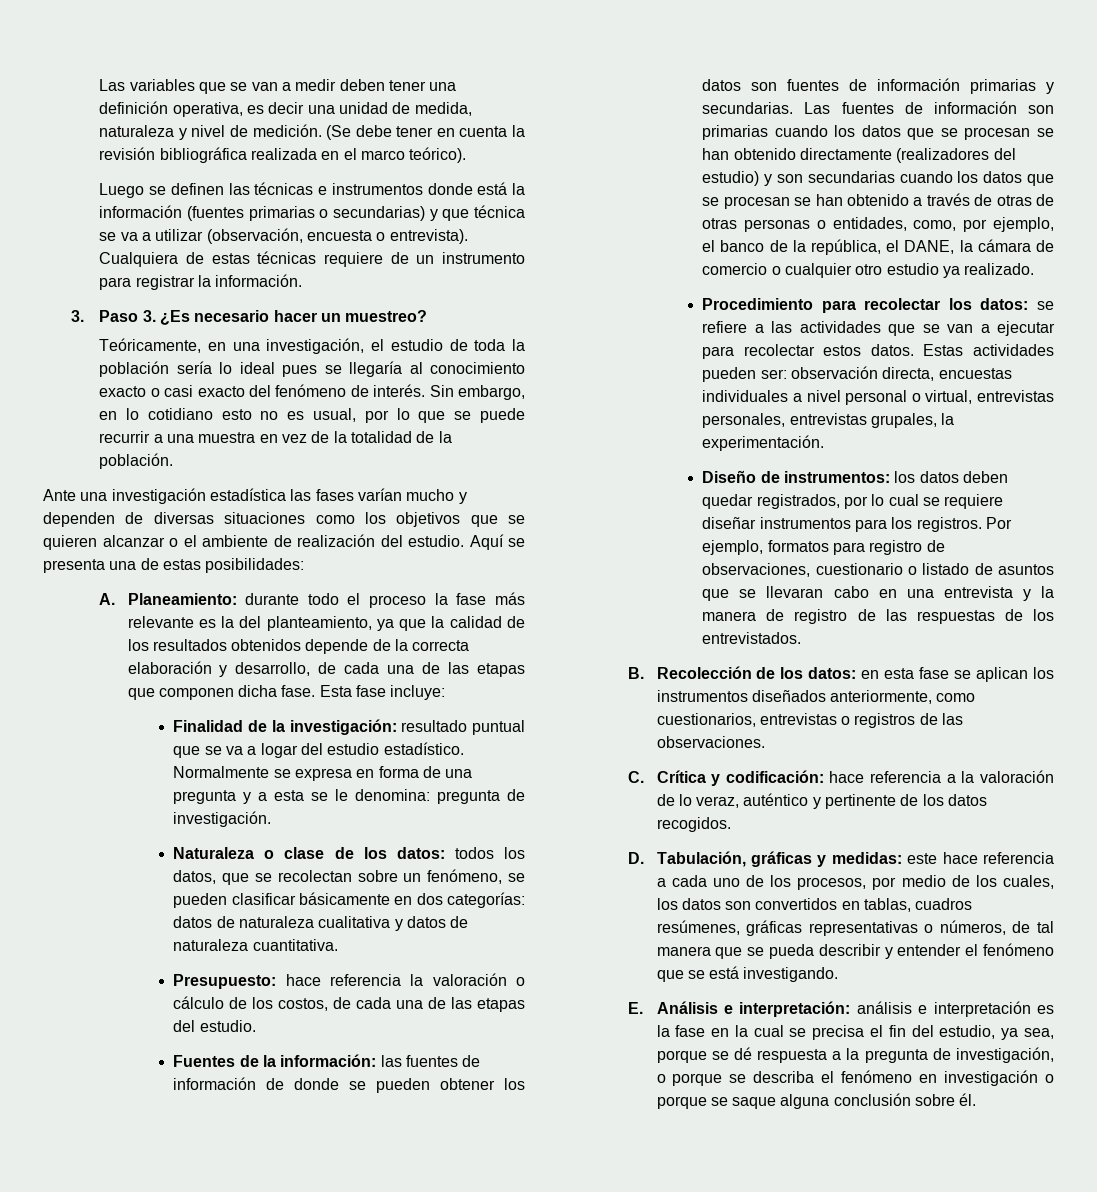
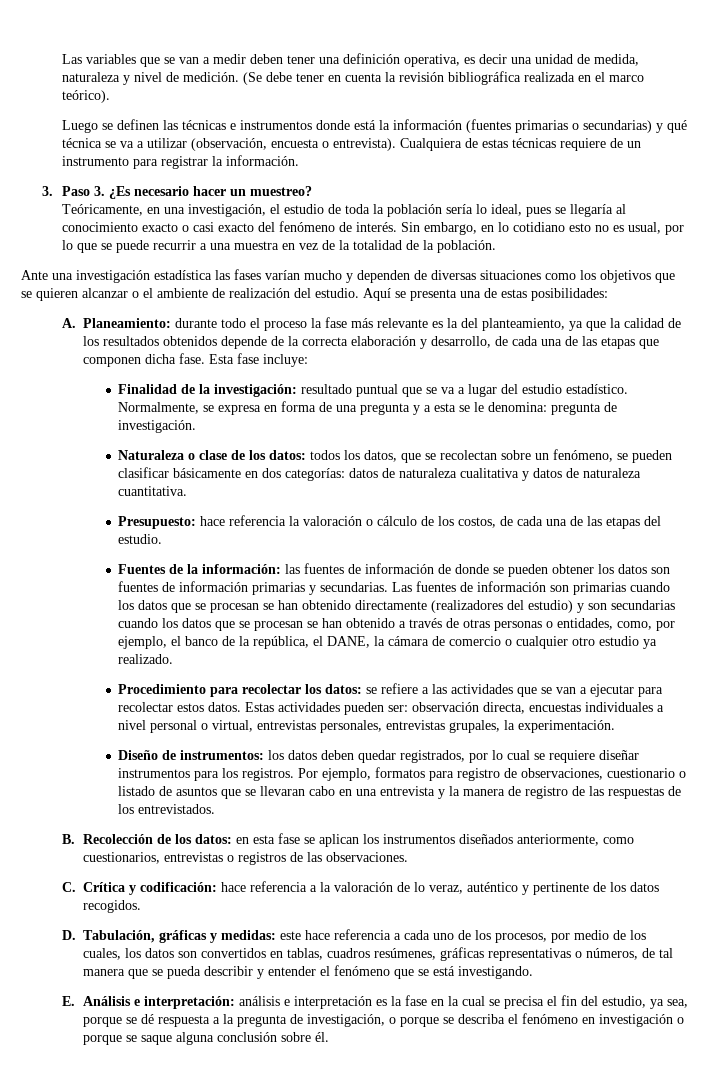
- Luego se definen las técnicas e instrumentos donde está la información (fuentes primarias o secundarias) y que técnica se va a utilizar (observación, encuesta o entrevista).
+ Luego se definen las técnicas e instrumentos donde está la información (fuentes primarias o secundarias) y qué técnica se va a utilizar (observación, encuesta o entrevista).
- Teóricamente, en una investigación, el estudio de toda la población sería lo ideal pues se llegaría al conocimiento exacto o casi exacto del fenómeno de interés.
+ Teóricamente, en una investigación, el estudio de toda la población sería lo ideal, pues se llegaría al conocimiento exacto o casi exacto del fenómeno de interés.
- Finalidad de la investigación: resultado puntual que se va a logar del estudio estadístico.
+ Finalidad de la investigación: resultado puntual que se va a lugar del estudio estadístico.
- Normalmente se expresa en forma de una pregunta y a esta se le denomina: pregunta de investigación.
+ Normalmente, se expresa en forma de una pregunta y a esta se le denomina: pregunta de investigación.
- Las fuentes de información son primarias cuando los datos que se procesan se han obtenido directamente (realizadores del estudio) y son secundarias cuando los datos que se procesan se han obtenido a través de otras de otras personas o entidades, como, por ejemplo, el banco de la república, el DANE, la cámara de comercio o cualquier otro estudio ya realizado.
+ Las fuentes de información son primarias cuando los datos que se procesan se han obtenido directamente (realizadores del estudio) y son secundarias cuando los datos que se procesan se han obtenido a través de otras personas o entidades, como, por ejemplo, el banco de la república, el DANE, la cámara de comercio o cualquier otro estudio ya realizado.

